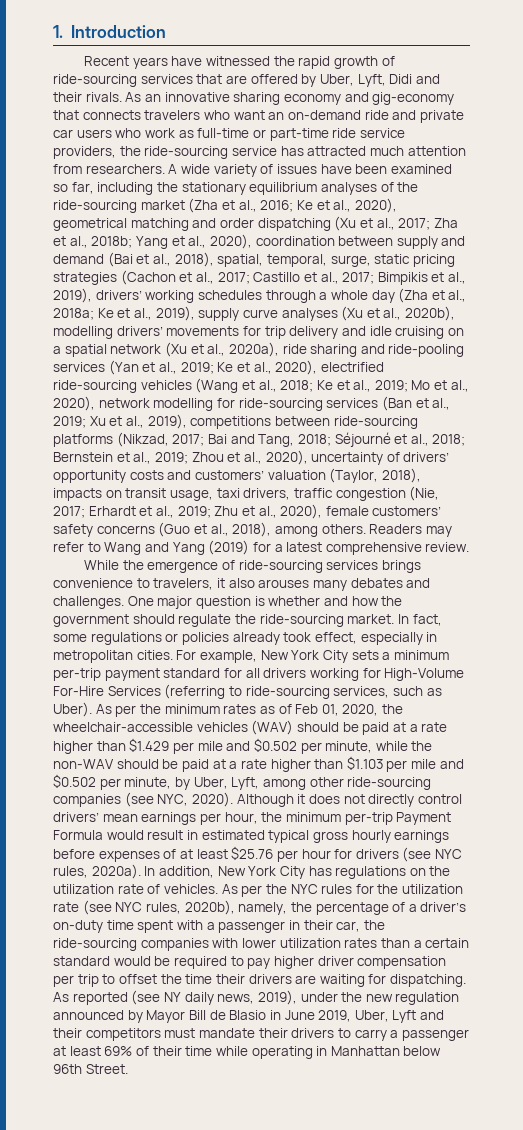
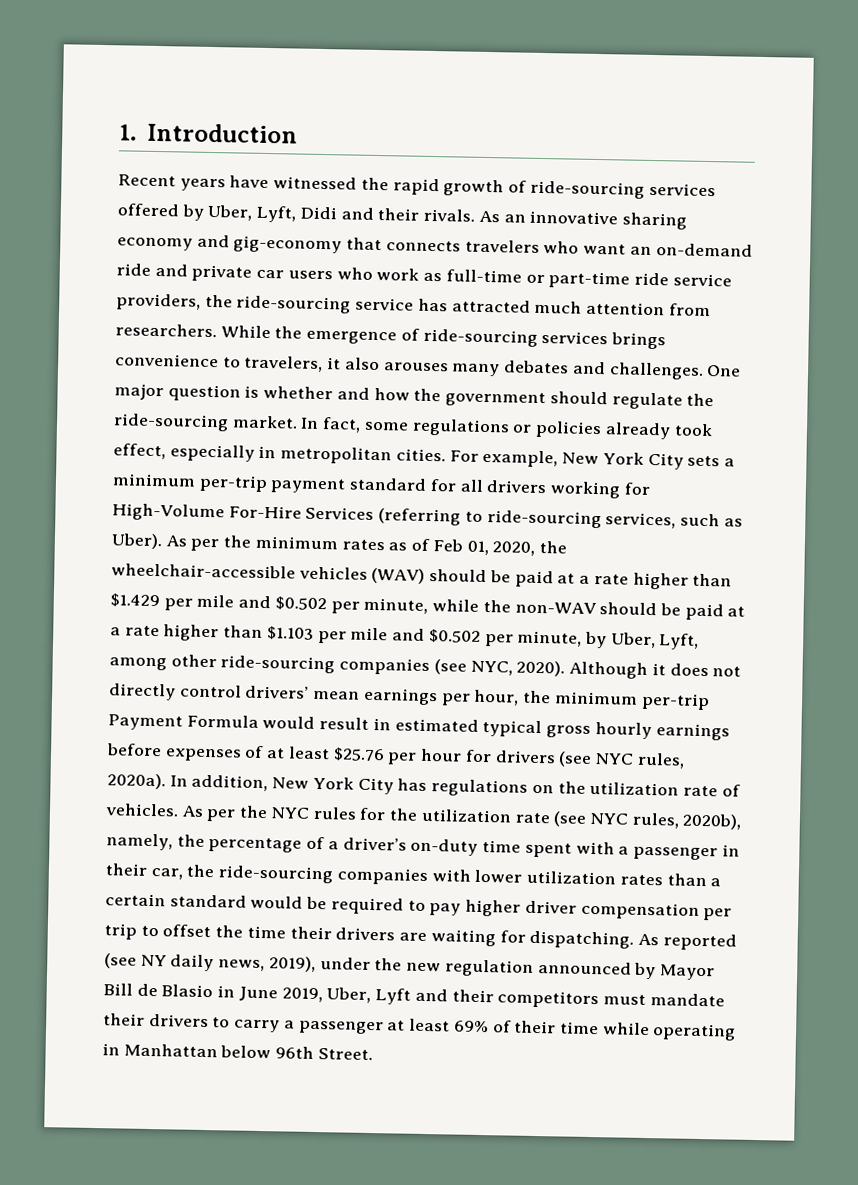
- Recent years have witnessed the rapid growth of ride-sourcing services that are offered by Uber, Lyft, Didi and their rivals.
+ Recent years have witnessed the rapid growth of ride-sourcing services offered by Uber, Lyft, Didi and their rivals.
- As an innovative sharing economy and gig-economy that connects travelers who want an on-demand ride and private car users who work as full-time or part-time ride service providers, the ride-sourcing service has attracted much attention from researchers. A wide variety of issues have been examined so far, including the stationary equilibrium analyses of the ride-sourcing market (Zha et al., 2016; Ke et al., 2020), geometrical matching and order dispatching (Xu et al., 2017; Zha et al., 2018b; Yang et al., 2020), coordination between supply and demand (Bai et al., 2018), spatial, temporal, surge, static pricing strategies (Cachon et al., 2017; Castillo et al., 2017; Bimpikis et al., 2019), drivers’ working schedules through a whole day (Zha et al., 2018a; Ke et al., 2019), supply curve analyses (Xu et al., 2020b), modelling drivers’ movements for trip delivery and idle cruising on a spatial network (Xu et al., 2020a), ride sharing and ride-pooling services (Yan et al., 2019; Ke et al., 2020), electrified ride-sourcing vehicles (Wang et al., 2018; Ke et al., 2019; Mo et al., 2020), network modelling for ride-sourcing services (Ban et al., 2019; Xu et al., 2019), competitions between ride-sourcing platforms (Nikzad, 2017; Bai and Tang, 2018; Séjourné et al., 2018; Bernstein et al., 2019; Zhou et al., 2020), uncertainty of drivers’ opportunity costs and customers’ valuation (Taylor, 2018), impacts on transit usage, taxi drivers, traffic congestion (Nie, 2017; Erhardt et al., 2019; Zhu et al., 2020), female customers’ safety concerns (Guo et al., 2018), among others. Readers may refer to Wang and Yang (2019) for a latest comprehensive review.
- While the emergence of ride-sourcing services brings convenience to travelers, it also arouses many debates and challenges.
+ As an innovative sharing economy and gig-economy that connects travelers who want an on-demand ride and private car users who work as full-time or part-time ride service providers, the ride-sourcing service has attracted much attention from researchers. While the emergence of ride-sourcing services brings convenience to travelers, it also arouses many debates and challenges.

